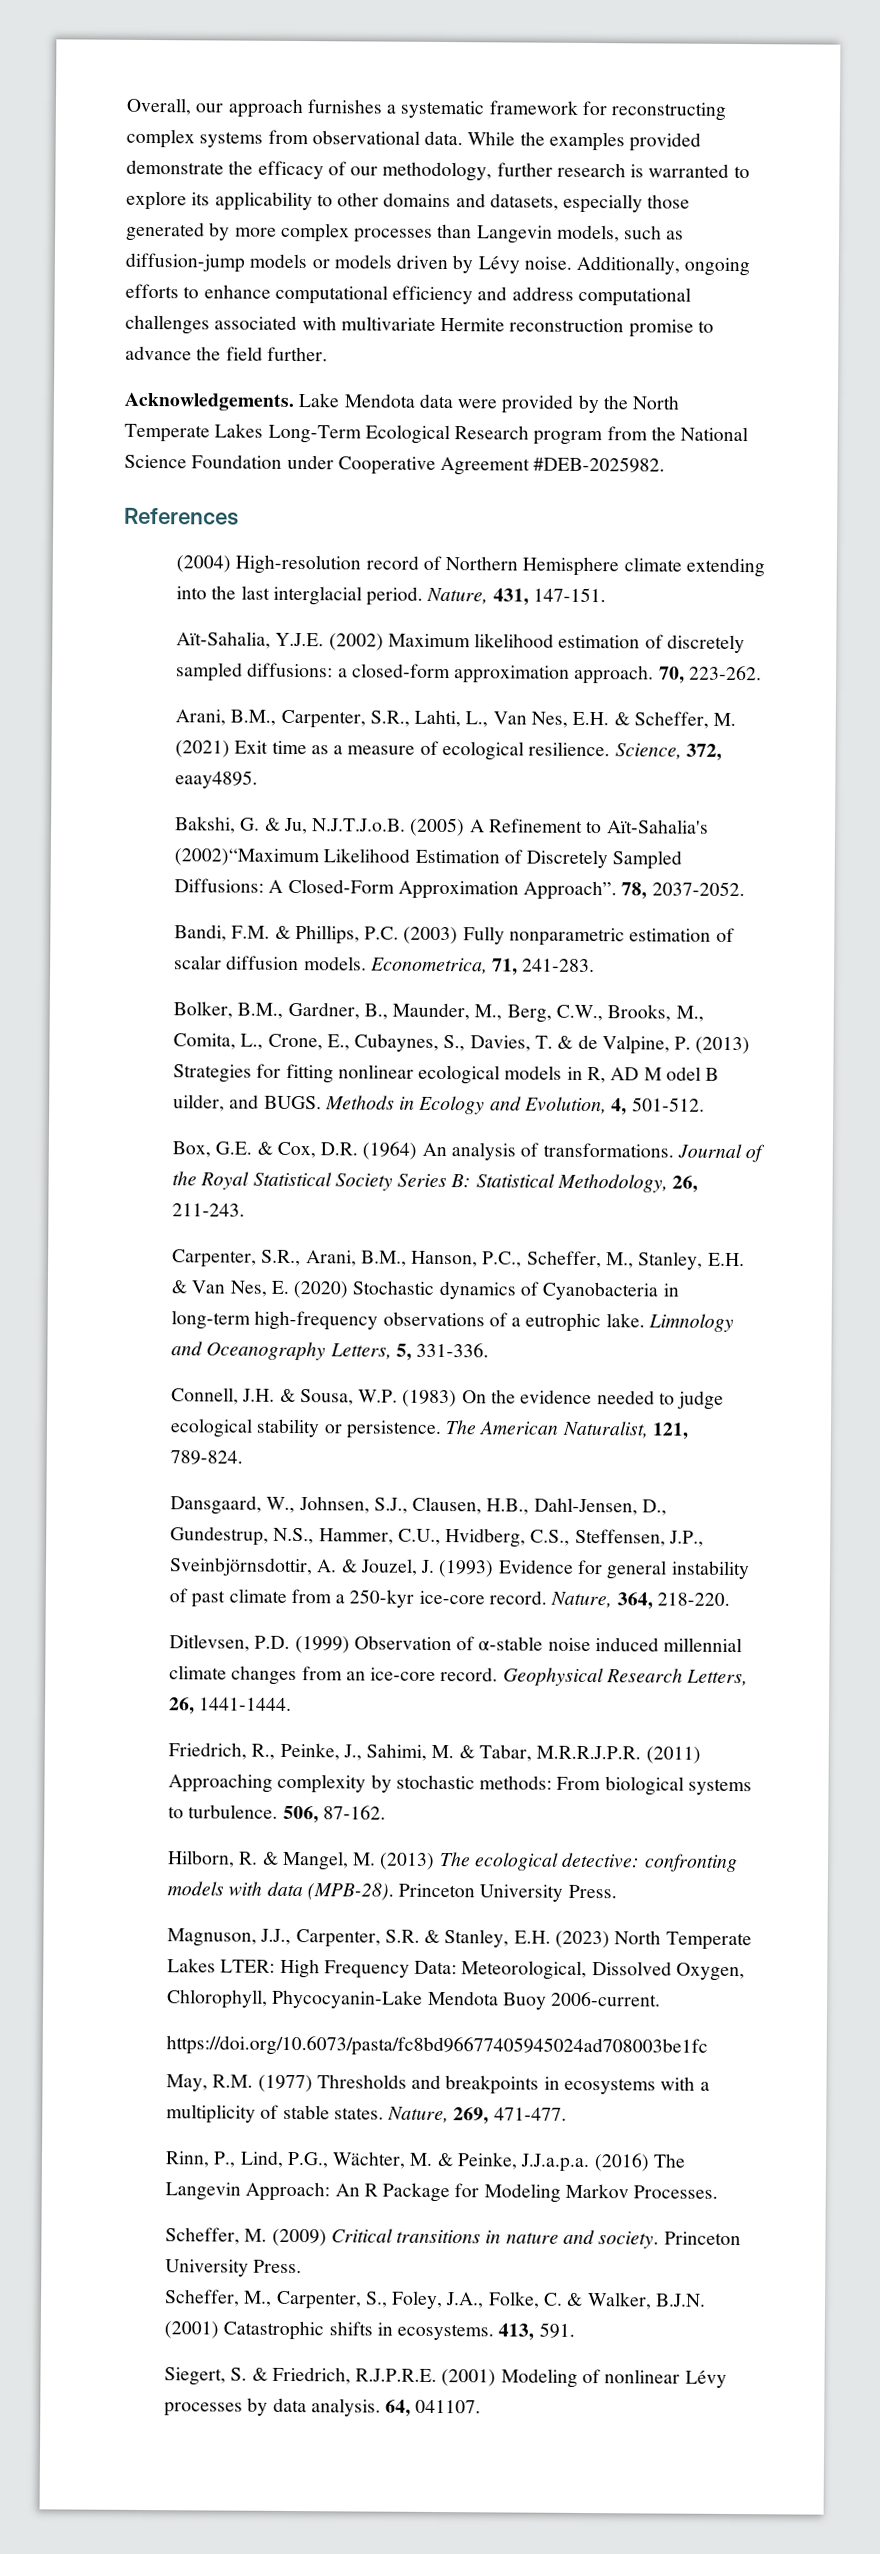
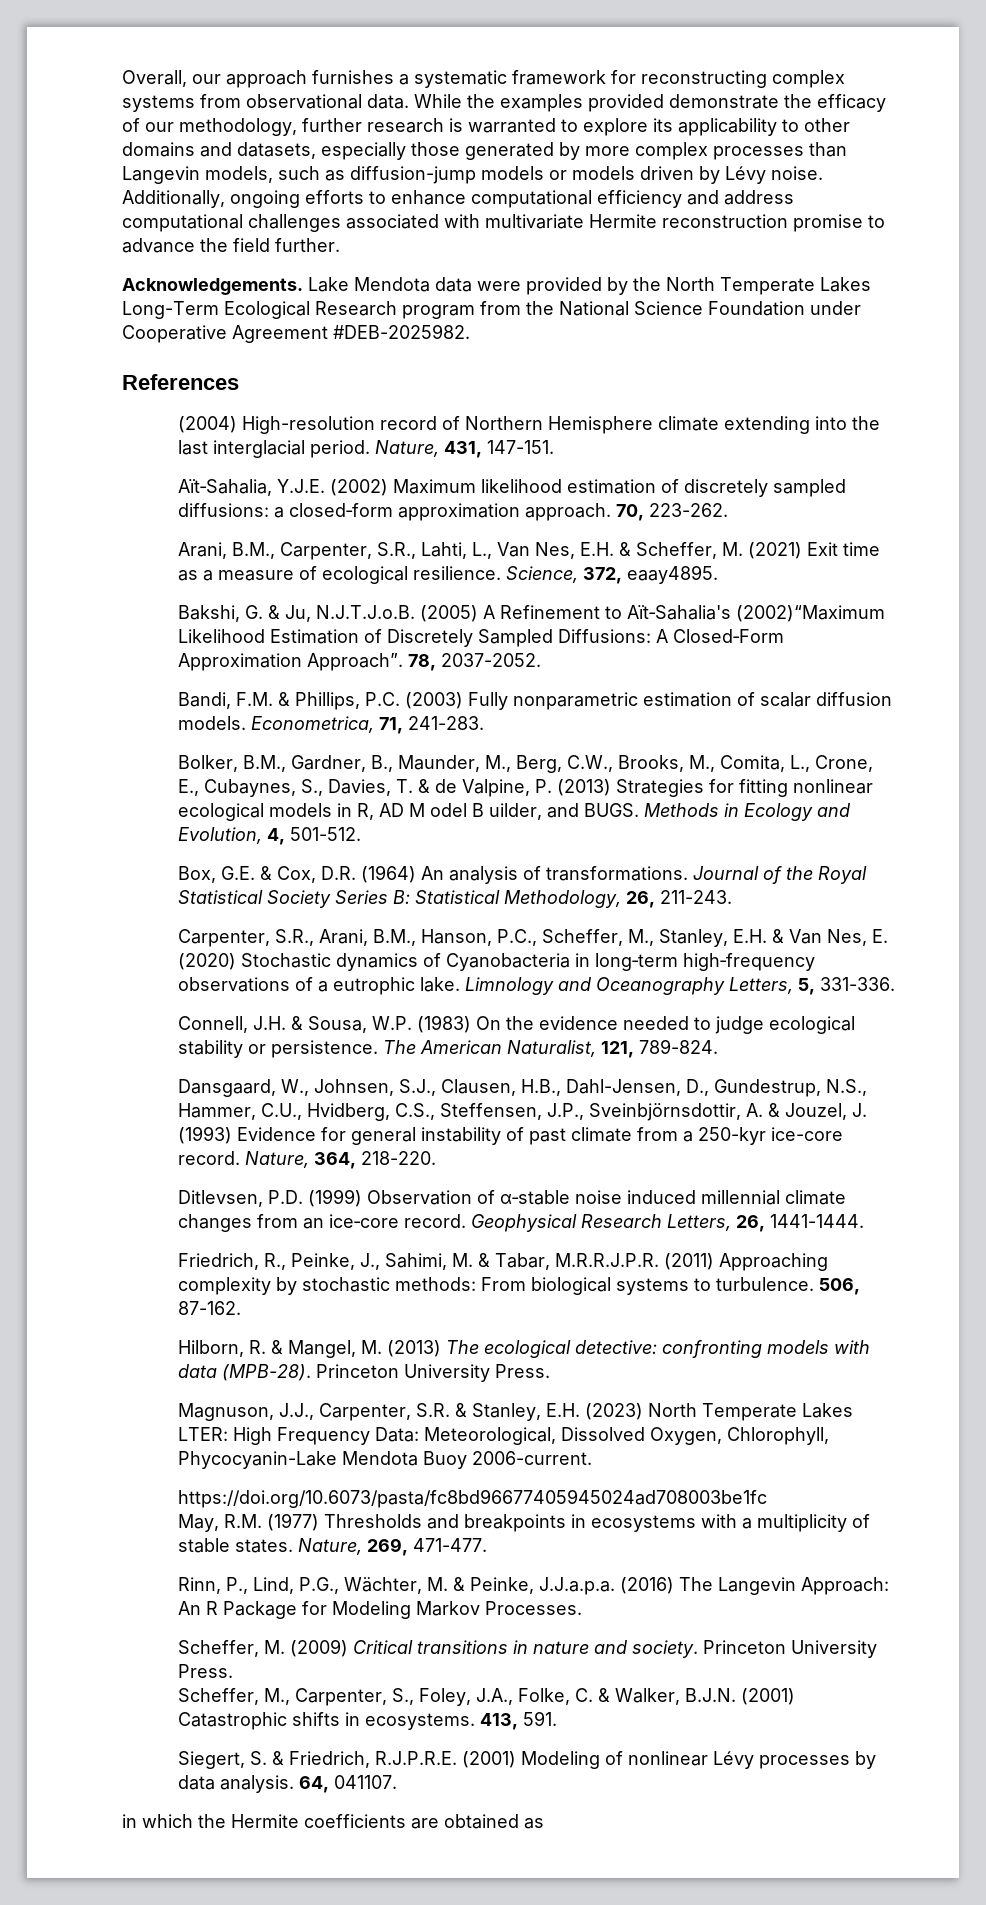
+ in which the Hermite coefficients are obtained as

